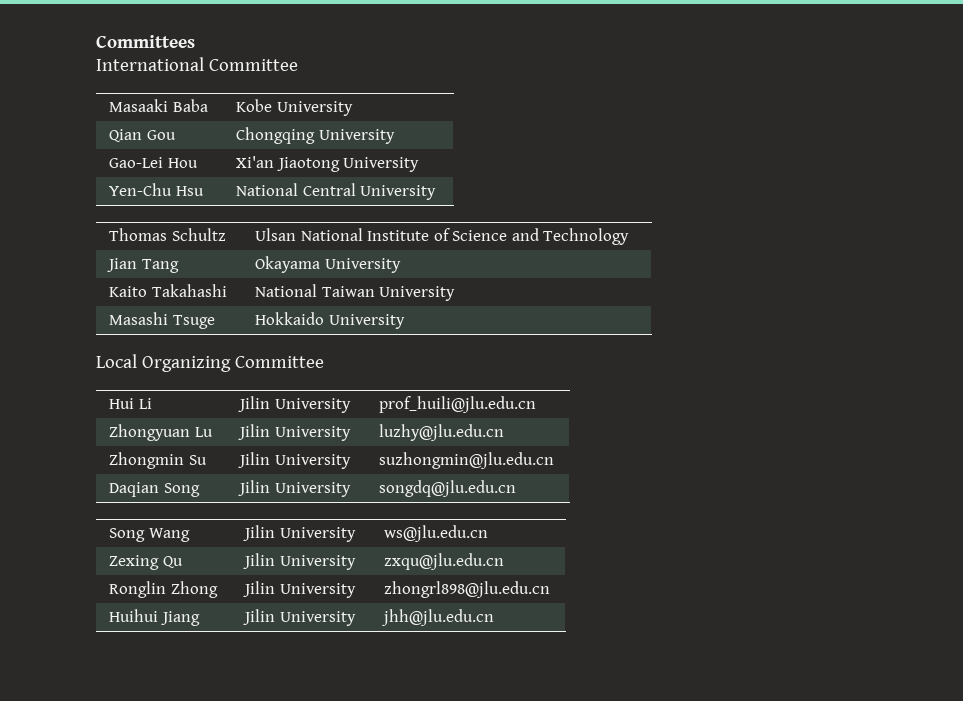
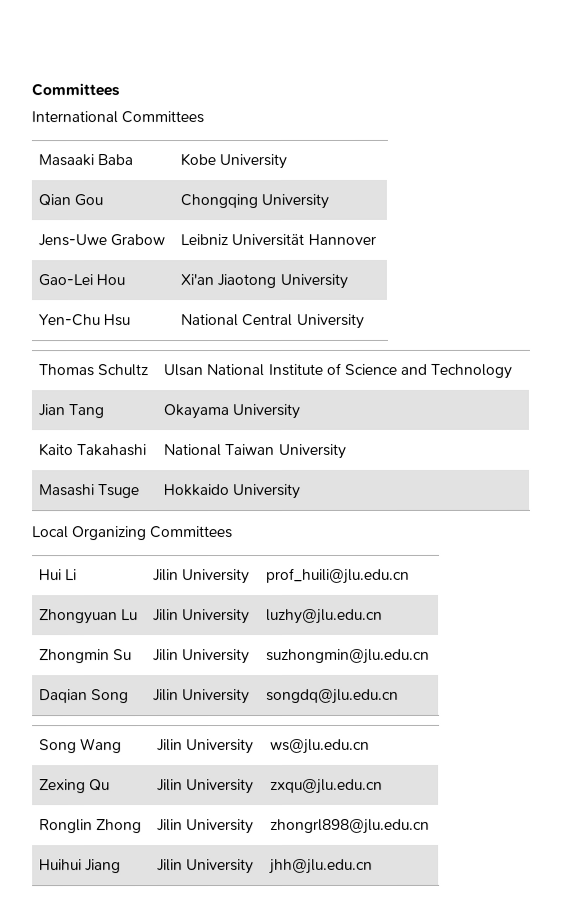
- International Committee
+ International Committees
+ Jens-Uwe Grabow | Leibniz Universität Hannover
- Local Organizing Committee
+ Local Organizing Committees

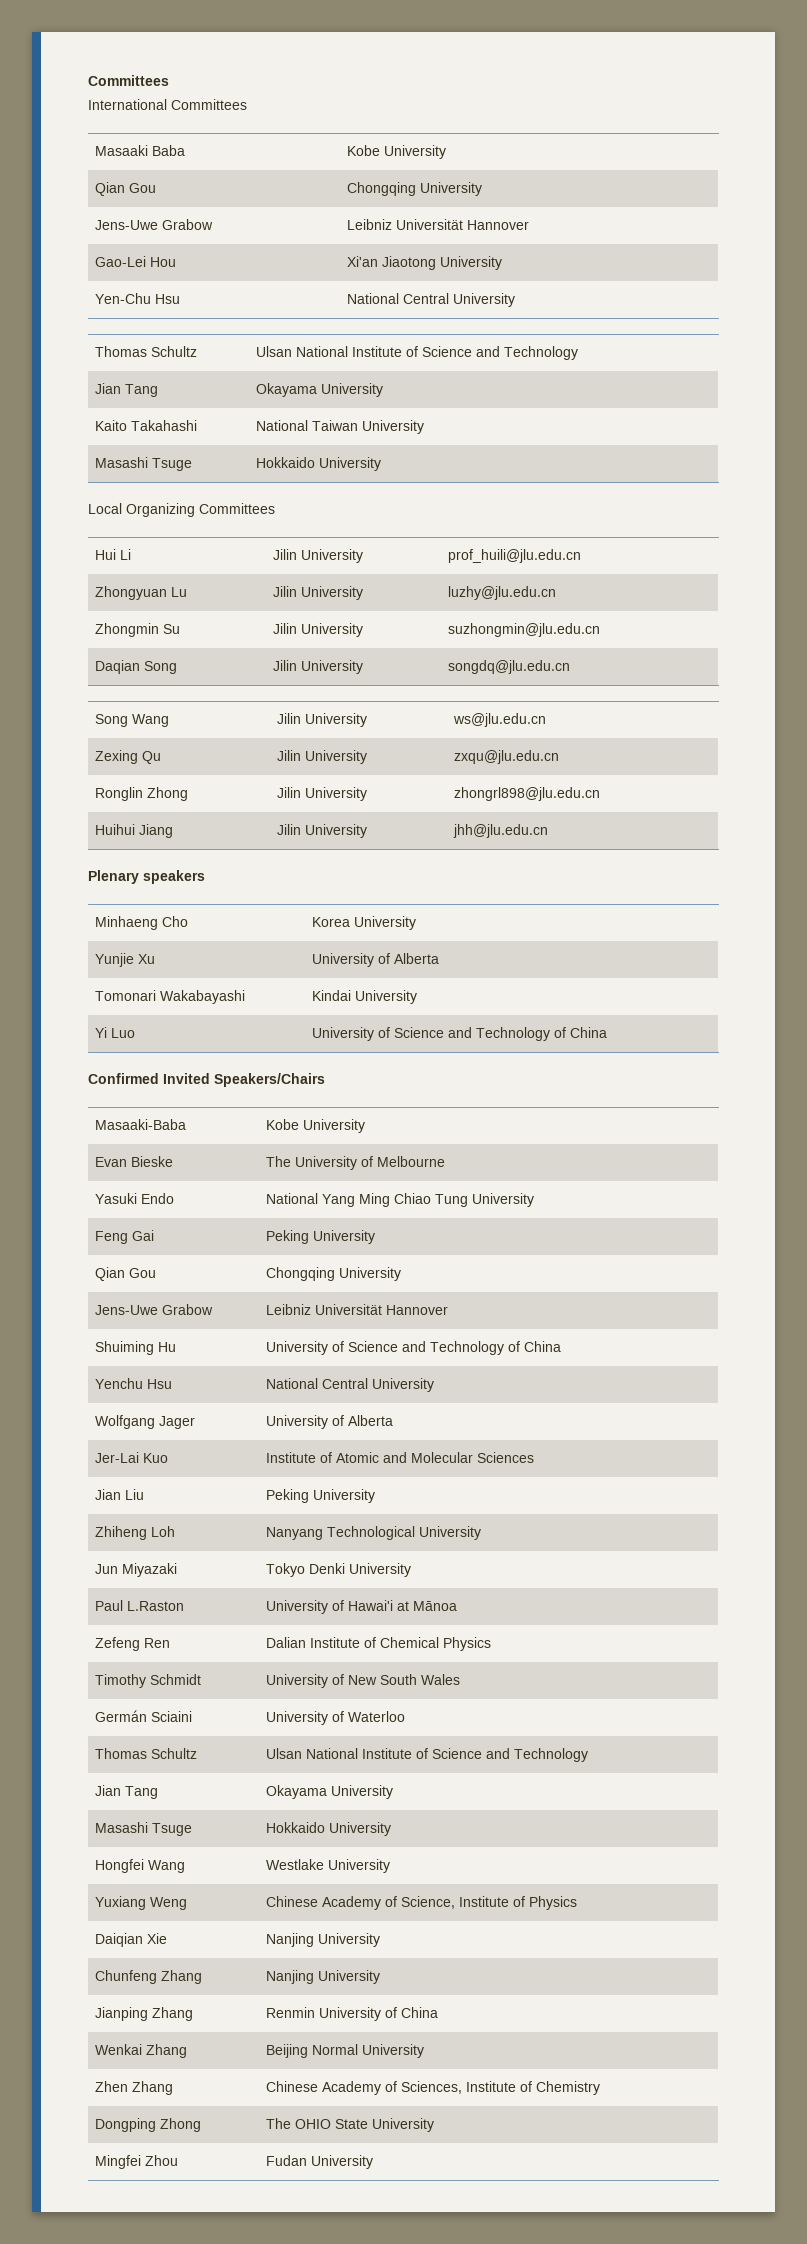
+ Plenary speakers
+ Minhaeng Cho | Korea University
+ Yunjie Xu | University of Alberta
+ Tomonari Wakabayashi | Kindai University
+ Yi Luo | University of Science and Technology of China
+ Confirmed Invited Speakers/Chairs
+ Masaaki-Baba | Kobe University
+ Evan Bieske | The University of Melbourne
+ Yasuki Endo | National Yang Ming Chiao Tung University
+ Feng Gai | Peking University
+ Qian Gou | Chongqing University
+ Jens-Uwe Grabow | Leibniz Universität Hannover
+ Shuiming Hu | University of Science and Technology of China
+ Yenchu Hsu | National Central University
+ Wolfgang Jager | University of Alberta
+ Jer-Lai Kuo | Institute of Atomic and Molecular Sciences
+ Jian Liu | Peking University
+ Zhiheng Loh | Nanyang Technological University
+ Jun Miyazaki | Tokyo Denki University
+ Paul L.Raston | University of Hawai'i at Mānoa
+ Zefeng Ren | Dalian Institute of Chemical Physics
+ Timothy Schmidt | University of New South Wales
+ Germán Sciaini | University of Waterloo
+ Thomas Schultz | Ulsan National Institute of Science and Technology
+ Jian Tang | Okayama University
+ Masashi Tsuge | Hokkaido University
+ Hongfei Wang | Westlake University
+ Yuxiang Weng | Chinese Academy of Science, Institute of Physics
+ Daiqian Xie | Nanjing University
+ Chunfeng Zhang | Nanjing University
+ Jianping Zhang | Renmin University of China
+ Wenkai Zhang | Beijing Normal University
+ Zhen Zhang | Chinese Academy of Sciences, Institute of Chemistry
+ Dongping Zhong | The OHIO State University
+ Mingfei Zhou | Fudan University

